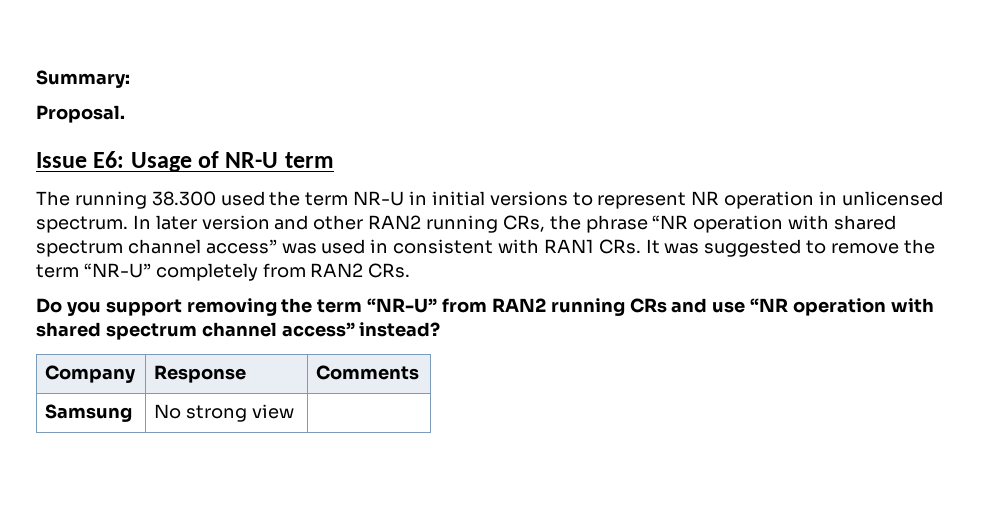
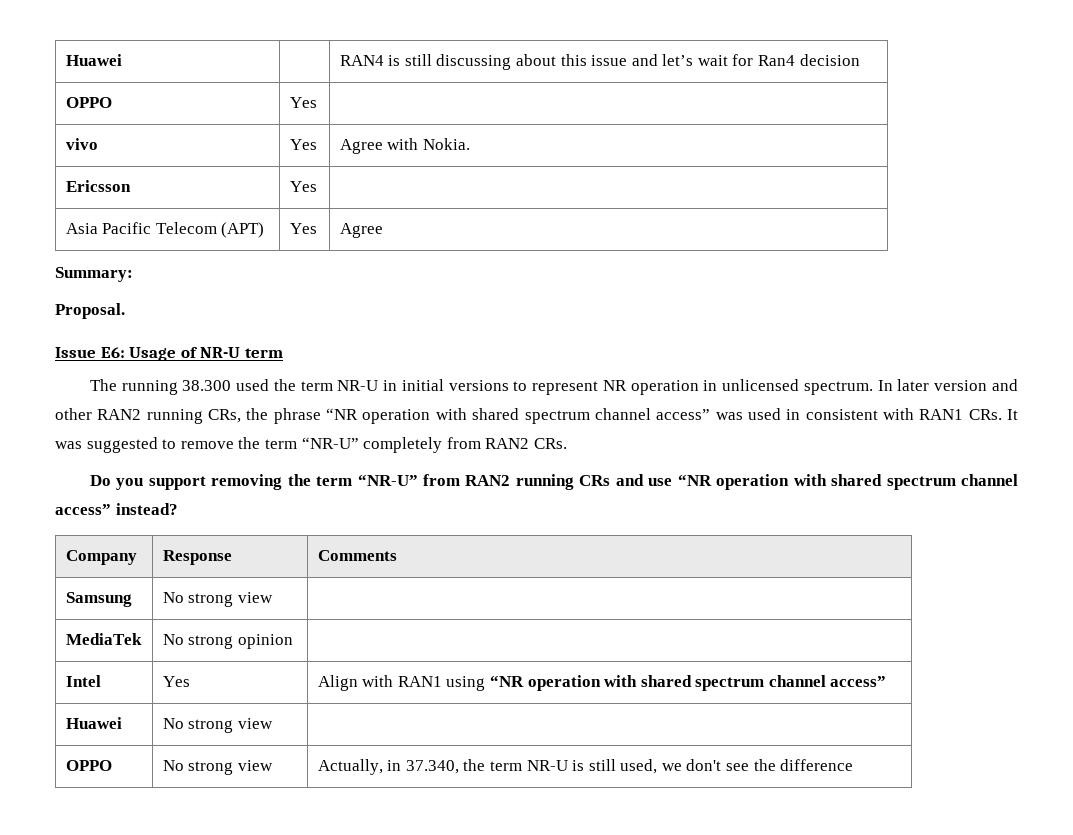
+ Huawei | | RAN4 is still discussing about this issue and let’s wait for Ran4 decision
+ OPPO | Yes |
+ vivo | Yes | Agree with Nokia.
+ Ericsson | Yes |
+ Asia Pacific Telecom (APT) | Yes | Agree
+ MediaTek | No strong opinion |
+ Intel | Yes | Align with RAN1 using “NR operation with shared spectrum channel access”
+ Huawei | No strong view |
+ OPPO | No strong view | Actually, in 37.340, the term NR-U is still used, we don't see the difference

